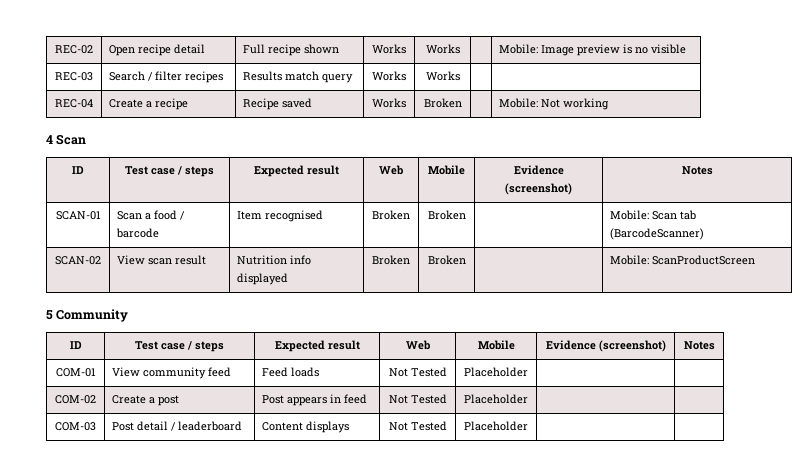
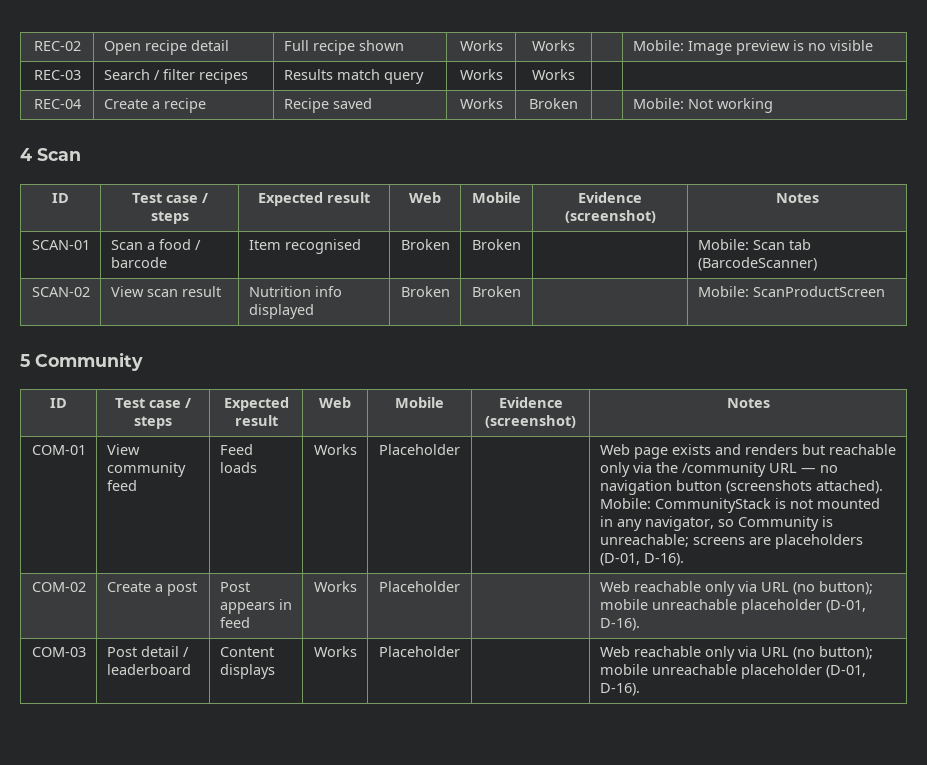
- Feed loads | Not Tested | Placeholder
+ Feed loads | Works | Placeholder | | Web page exists and renders but reachable only via the /community URL — no navigation button (screenshots attached). Mobile: CommunityStack is not mounted in any navigator, so Community is unreachable; screens are placeholders (D-01, D-16).
- COM-02 | Create a post | Post appears in feed | Not Tested | Placeholder | |
+ COM-02 | Create a post | Post appears in feed | Works | Placeholder | | Web reachable only via URL (no button); mobile unreachable placeholder (D-01, D-16).
- COM-03 | Post detail / leaderboard | Content displays | Not Tested | Placeholder | |
+ COM-03 | Post detail / leaderboard | Content displays | Works | Placeholder | | Web reachable only via URL (no button); mobile unreachable placeholder (D-01, D-16).

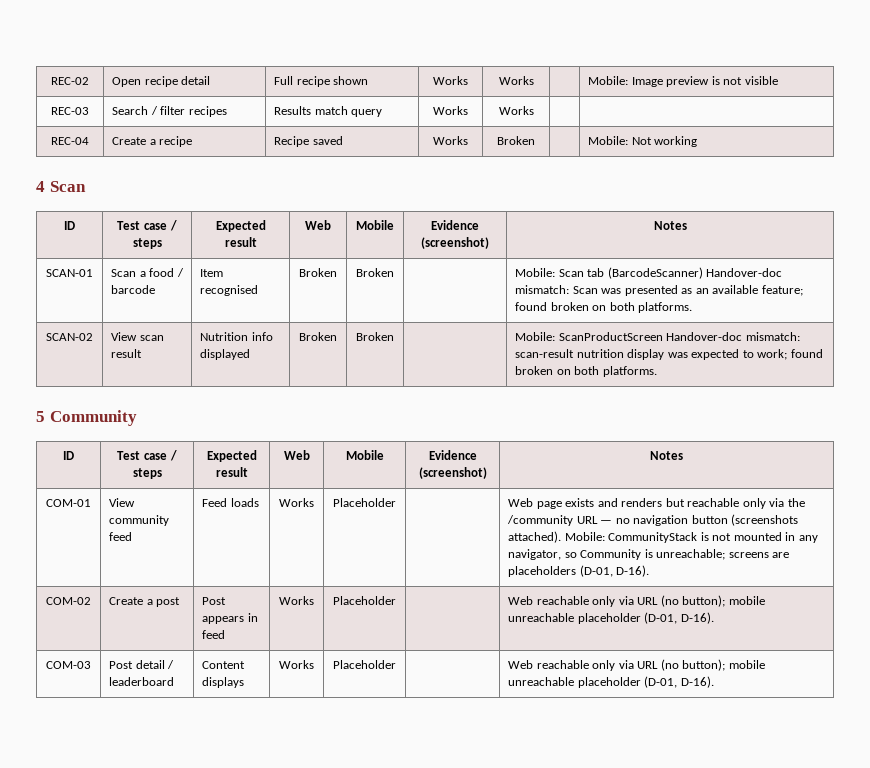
- REC-02 | Open recipe detail | Full recipe shown | Works | Works | | Mobile: Image preview is no visible
+ REC-02 | Open recipe detail | Full recipe shown | Works | Works | | Mobile: Image preview is not visible
- SCAN-01 | Scan a food / barcode | Item recognised | Broken | Broken | | Mobile: Scan tab (BarcodeScanner)
+ SCAN-01 | Scan a food / barcode | Item recognised | Broken | Broken | | Mobile: Scan tab (BarcodeScanner) Handover-doc mismatch: Scan was presented as an available feature; found broken on both platforms.
- SCAN-02 | View scan result | Nutrition info displayed | Broken | Broken | | Mobile: ScanProductScreen
+ SCAN-02 | View scan result | Nutrition info displayed | Broken | Broken | | Mobile: ScanProductScreen Handover-doc mismatch: scan-result nutrition display was expected to work; found broken on both platforms.

